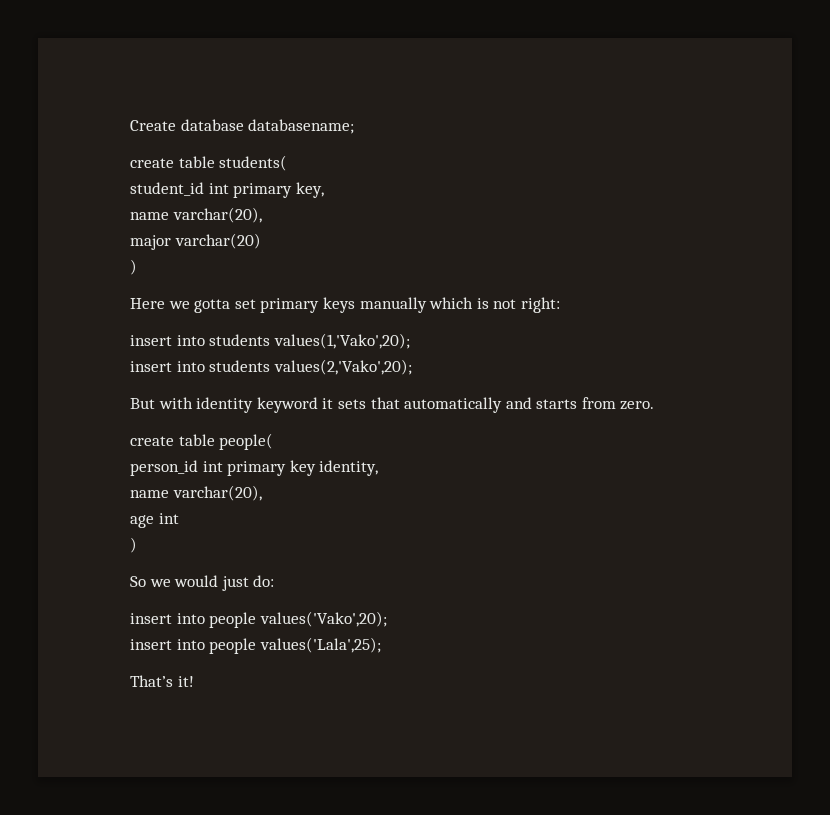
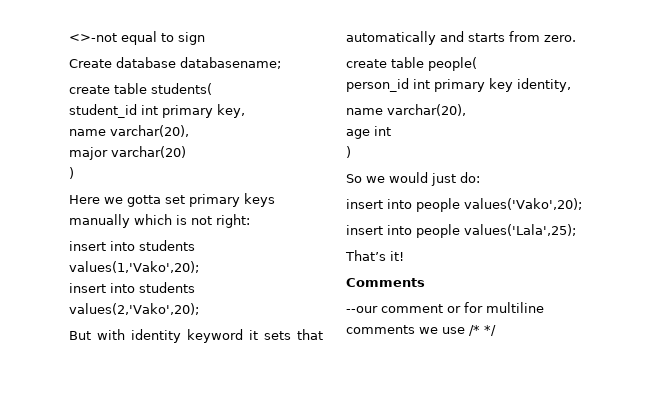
+ <>-not equal to sign
+ Comments
+ --our comment or for multiline comments we use /* */

